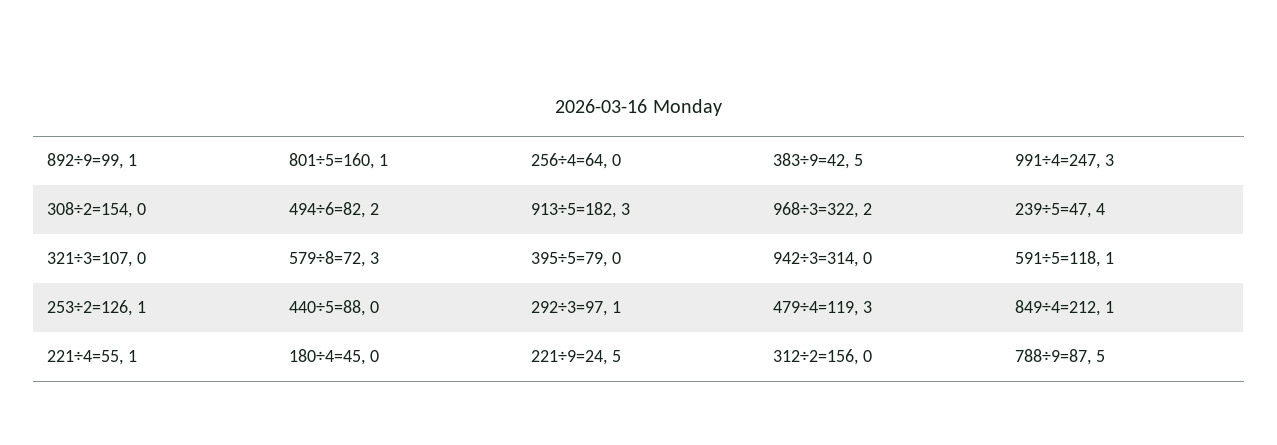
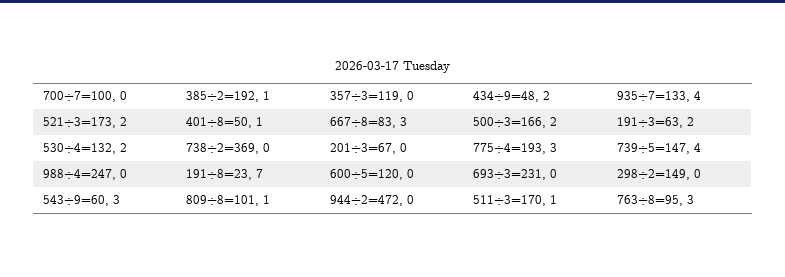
- 2026-03-16 Monday
- 892÷9=99, 1 | 801÷5=160, 1 | 256÷4=64, 0 | 383÷9=42, 5 | 991÷4=247, 3
- 308÷2=154, 0 | 494÷6=82, 2 | 913÷5=182, 3 | 968÷3=322, 2 | 239÷5=47, 4
- 321÷3=107, 0 | 579÷8=72, 3 | 395÷5=79, 0 | 942÷3=314, 0 | 591÷5=118, 1
- 253÷2=126, 1 | 440÷5=88, 0 | 292÷3=97, 1 | 479÷4=119, 3 | 849÷4=212, 1
- 221÷4=55, 1 | 180÷4=45, 0 | 221÷9=24, 5 | 312÷2=156, 0 | 788÷9=87, 5
+ 2026-03-17 Tuesday
+ 700÷7=100, 0 | 385÷2=192, 1 | 357÷3=119, 0 | 434÷9=48, 2 | 935÷7=133, 4
+ 521÷3=173, 2 | 401÷8=50, 1 | 667÷8=83, 3 | 500÷3=166, 2 | 191÷3=63, 2
+ 530÷4=132, 2 | 738÷2=369, 0 | 201÷3=67, 0 | 775÷4=193, 3 | 739÷5=147, 4
+ 988÷4=247, 0 | 191÷8=23, 7 | 600÷5=120, 0 | 693÷3=231, 0 | 298÷2=149, 0
+ 543÷9=60, 3 | 809÷8=101, 1 | 944÷2=472, 0 | 511÷3=170, 1 | 763÷8=95, 3

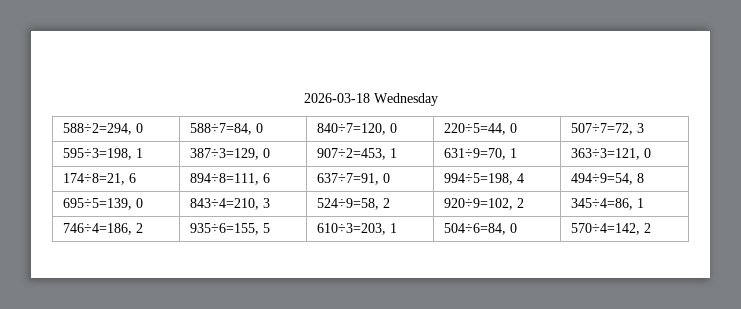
- 2026-03-17 Tuesday
- 700÷7=100, 0 | 385÷2=192, 1 | 357÷3=119, 0 | 434÷9=48, 2 | 935÷7=133, 4
- 521÷3=173, 2 | 401÷8=50, 1 | 667÷8=83, 3 | 500÷3=166, 2 | 191÷3=63, 2
- 530÷4=132, 2 | 738÷2=369, 0 | 201÷3=67, 0 | 775÷4=193, 3 | 739÷5=147, 4
- 988÷4=247, 0 | 191÷8=23, 7 | 600÷5=120, 0 | 693÷3=231, 0 | 298÷2=149, 0
- 543÷9=60, 3 | 809÷8=101, 1 | 944÷2=472, 0 | 511÷3=170, 1 | 763÷8=95, 3
+ 2026-03-18 Wednesday
+ 588÷2=294, 0 | 588÷7=84, 0 | 840÷7=120, 0 | 220÷5=44, 0 | 507÷7=72, 3
+ 595÷3=198, 1 | 387÷3=129, 0 | 907÷2=453, 1 | 631÷9=70, 1 | 363÷3=121, 0
+ 174÷8=21, 6 | 894÷8=111, 6 | 637÷7=91, 0 | 994÷5=198, 4 | 494÷9=54, 8
+ 695÷5=139, 0 | 843÷4=210, 3 | 524÷9=58, 2 | 920÷9=102, 2 | 345÷4=86, 1
+ 746÷4=186, 2 | 935÷6=155, 5 | 610÷3=203, 1 | 504÷6=84, 0 | 570÷4=142, 2

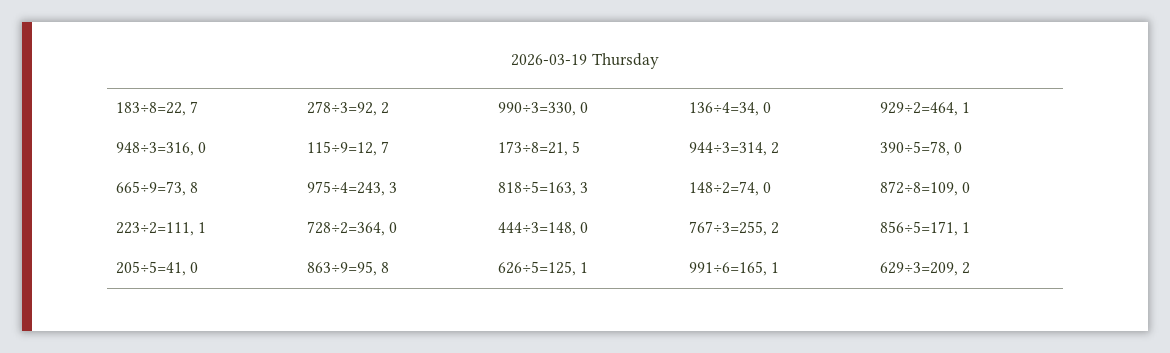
- 2026-03-18 Wednesday
- 588÷2=294, 0 | 588÷7=84, 0 | 840÷7=120, 0 | 220÷5=44, 0 | 507÷7=72, 3
- 595÷3=198, 1 | 387÷3=129, 0 | 907÷2=453, 1 | 631÷9=70, 1 | 363÷3=121, 0
- 174÷8=21, 6 | 894÷8=111, 6 | 637÷7=91, 0 | 994÷5=198, 4 | 494÷9=54, 8
- 695÷5=139, 0 | 843÷4=210, 3 | 524÷9=58, 2 | 920÷9=102, 2 | 345÷4=86, 1
- 746÷4=186, 2 | 935÷6=155, 5 | 610÷3=203, 1 | 504÷6=84, 0 | 570÷4=142, 2
+ 2026-03-19 Thursday
+ 183÷8=22, 7 | 278÷3=92, 2 | 990÷3=330, 0 | 136÷4=34, 0 | 929÷2=464, 1
+ 948÷3=316, 0 | 115÷9=12, 7 | 173÷8=21, 5 | 944÷3=314, 2 | 390÷5=78, 0
+ 665÷9=73, 8 | 975÷4=243, 3 | 818÷5=163, 3 | 148÷2=74, 0 | 872÷8=109, 0
+ 223÷2=111, 1 | 728÷2=364, 0 | 444÷3=148, 0 | 767÷3=255, 2 | 856÷5=171, 1
+ 205÷5=41, 0 | 863÷9=95, 8 | 626÷5=125, 1 | 991÷6=165, 1 | 629÷3=209, 2

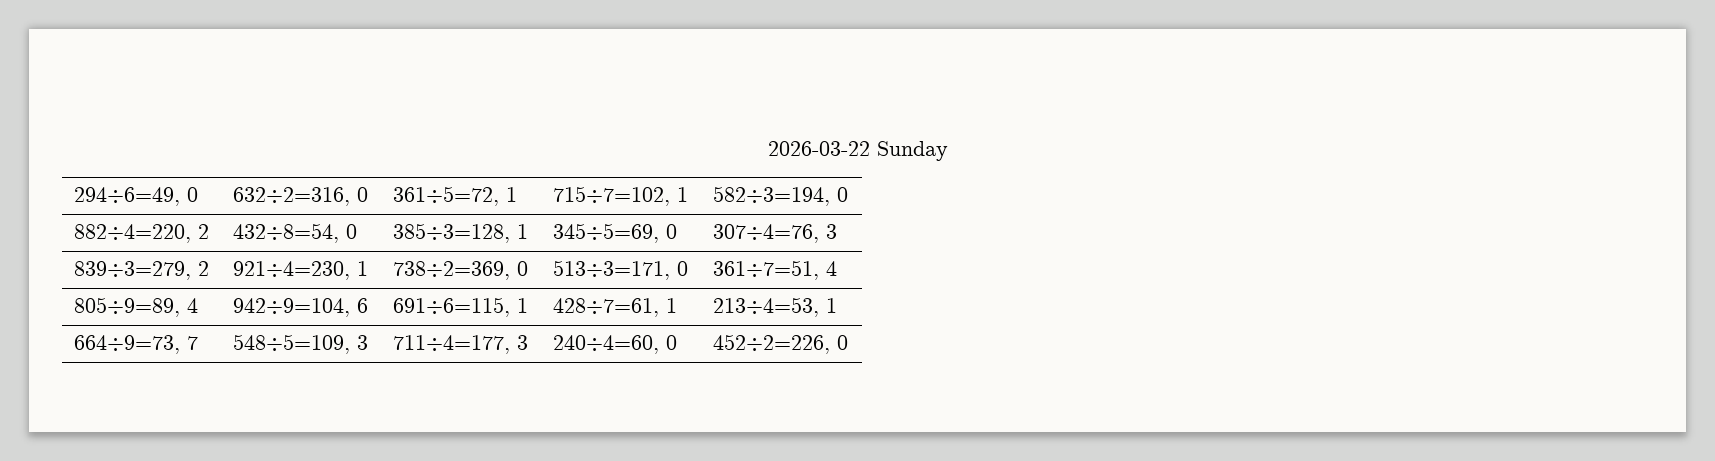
- 2026-03-19 Thursday
- 183÷8=22, 7 | 278÷3=92, 2 | 990÷3=330, 0 | 136÷4=34, 0 | 929÷2=464, 1
- 948÷3=316, 0 | 115÷9=12, 7 | 173÷8=21, 5 | 944÷3=314, 2 | 390÷5=78, 0
- 665÷9=73, 8 | 975÷4=243, 3 | 818÷5=163, 3 | 148÷2=74, 0 | 872÷8=109, 0
- 223÷2=111, 1 | 728÷2=364, 0 | 444÷3=148, 0 | 767÷3=255, 2 | 856÷5=171, 1
- 205÷5=41, 0 | 863÷9=95, 8 | 626÷5=125, 1 | 991÷6=165, 1 | 629÷3=209, 2
+ 2026-03-22 Sunday
+ 294÷6=49, 0 | 632÷2=316, 0 | 361÷5=72, 1 | 715÷7=102, 1 | 582÷3=194, 0
+ 882÷4=220, 2 | 432÷8=54, 0 | 385÷3=128, 1 | 345÷5=69, 0 | 307÷4=76, 3
+ 839÷3=279, 2 | 921÷4=230, 1 | 738÷2=369, 0 | 513÷3=171, 0 | 361÷7=51, 4
+ 805÷9=89, 4 | 942÷9=104, 6 | 691÷6=115, 1 | 428÷7=61, 1 | 213÷4=53, 1
+ 664÷9=73, 7 | 548÷5=109, 3 | 711÷4=177, 3 | 240÷4=60, 0 | 452÷2=226, 0

